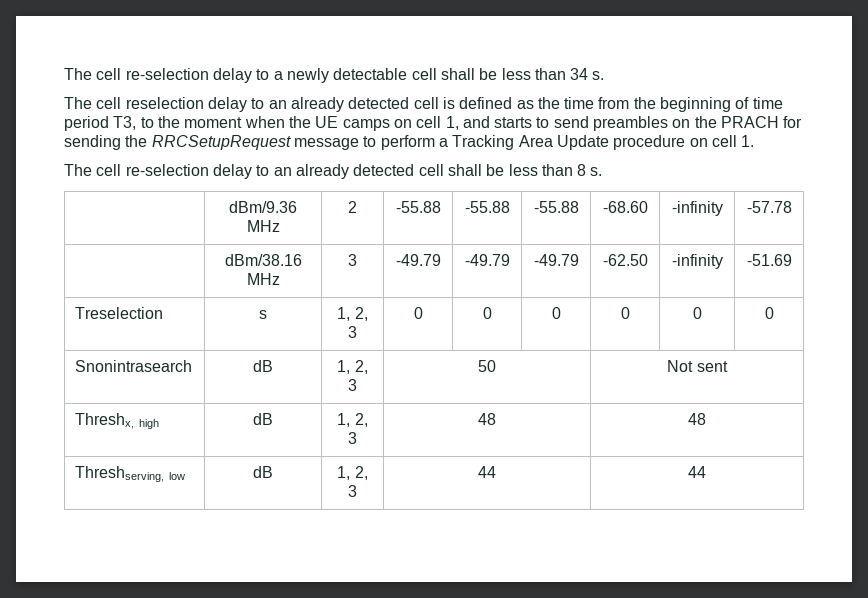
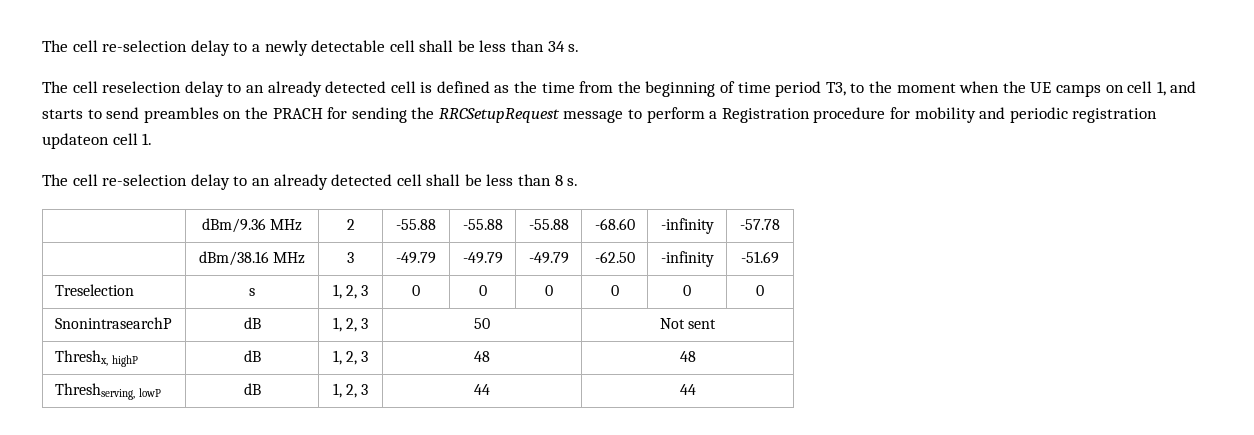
- The cell reselection delay to an already detected cell is defined as the time from the beginning of time period T3, to the moment when the UE camps on cell 1, and starts to send preambles on the PRACH for sending the RRCSetupRequest message to perform a Tracking Area Update procedure on cell 1.
+ The cell reselection delay to an already detected cell is defined as the time from the beginning of time period T3, to the moment when the UE camps on cell 1, and starts to send preambles on the PRACH for sending the RRCSetupRequest message to perform a Registration procedure for mobility and periodic registration updateon cell 1.
- Snonintrasearch | dB | 1, 2, 3 | 50 | Not sent
+ SnonintrasearchP | dB | 1, 2, 3 | 50 | Not sent
- Threshx, high | dB | 1, 2, 3 | 48 | 48
+ Threshx, highP | dB | 1, 2, 3 | 48 | 48
- Threshserving, low | dB | 1, 2, 3 | 44 | 44
+ Threshserving, lowP | dB | 1, 2, 3 | 44 | 44

